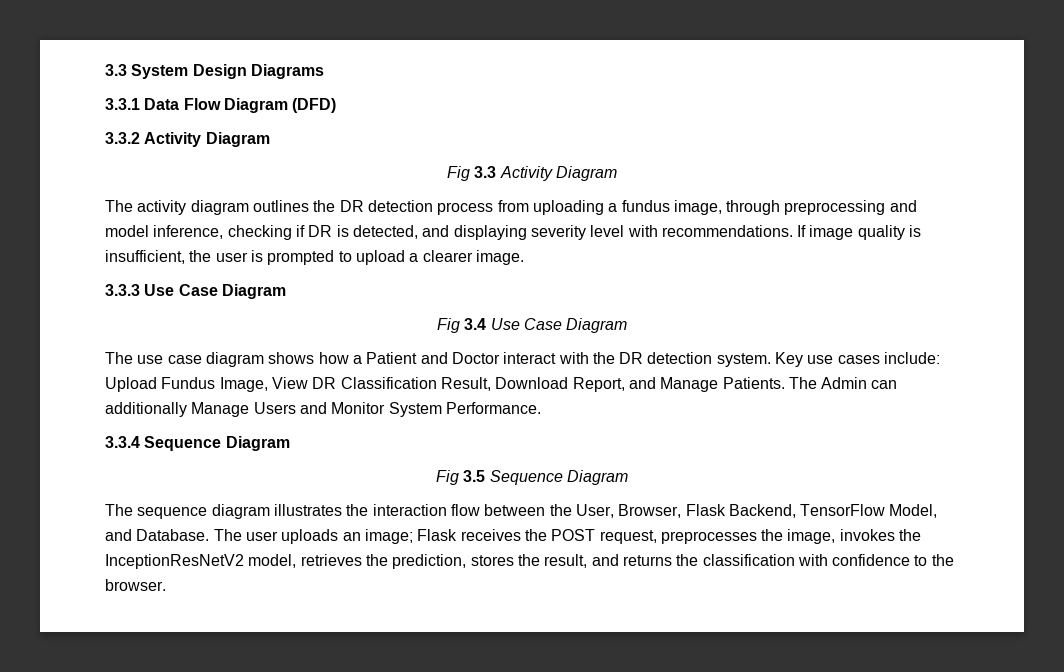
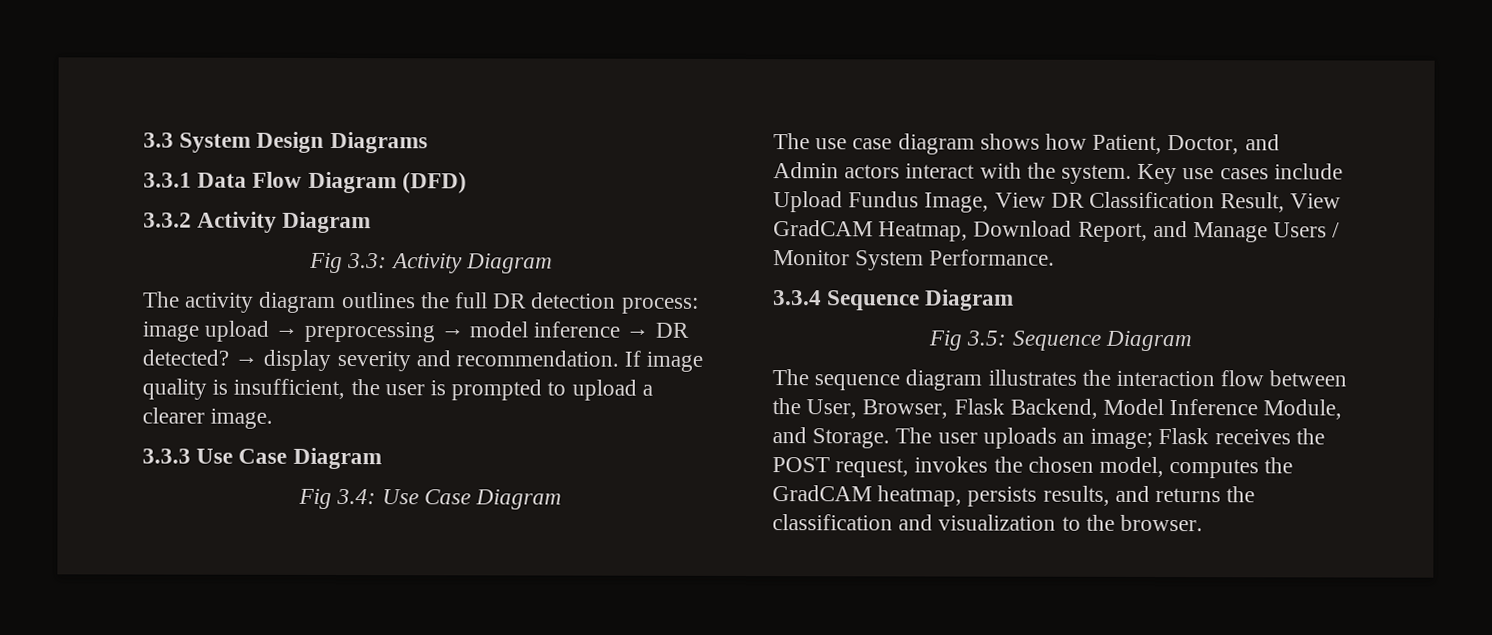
- Fig 3.3 Activity Diagram
+ Fig 3.3: Activity Diagram
- The activity diagram outlines the DR detection process from uploading a fundus image, through preprocessing and model inference, checking if DR is detected, and displaying severity level with recommendations.
+ The activity diagram outlines the full DR detection process: image upload → preprocessing → model inference → DR detected? → display severity and recommendation.
- Fig 3.4 Use Case Diagram
+ Fig 3.4: Use Case Diagram
- The use case diagram shows how a Patient and Doctor interact with the DR detection system.
+ The use case diagram shows how Patient, Doctor, and Admin actors interact with the system.
- Key use cases include: Upload Fundus Image, View DR Classification Result, Download Report, and Manage Patients. The Admin can additionally Manage Users and Monitor System Performance.
+ Key use cases include Upload Fundus Image, View DR Classification Result, View GradCAM Heatmap, Download Report, and Manage Users / Monitor System Performance.
- Fig 3.5 Sequence Diagram
+ Fig 3.5: Sequence Diagram
- The sequence diagram illustrates the interaction flow between the User, Browser, Flask Backend, TensorFlow Model, and Database.
+ The sequence diagram illustrates the interaction flow between the User, Browser, Flask Backend, Model Inference Module, and Storage.
- The user uploads an image; Flask receives the POST request, preprocesses the image, invokes the InceptionResNetV2 model, retrieves the prediction, stores the result, and returns the classification with confidence to the browser.
+ The user uploads an image; Flask receives the POST request, invokes the chosen model, computes the GradCAM heatmap, persists results, and returns the classification and visualization to the browser.

